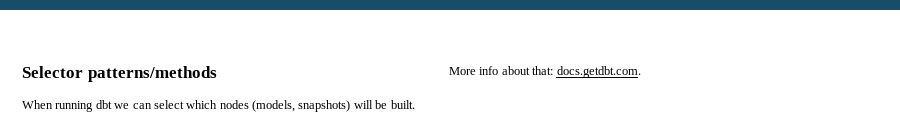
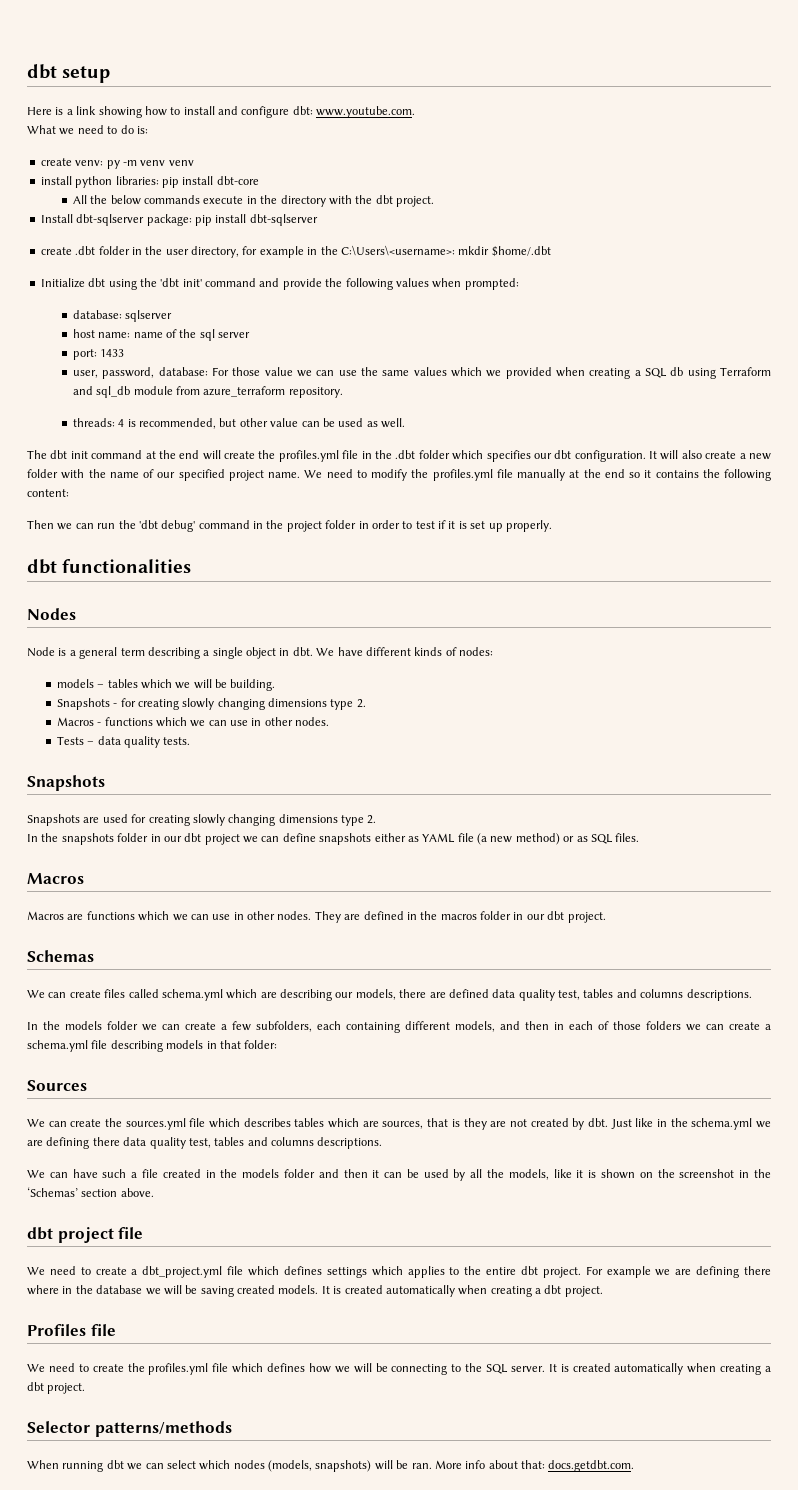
+ dbt setup
+ Here is a link showing how to install and configure dbt: www.youtube.com.
+ What we need to do is:
+ create venv: py -m venv venv
+ install python libraries: pip install dbt-core
+ All the below commands execute in the directory with the dbt project.
+ Install dbt-sqlserver package: pip install dbt-sqlserver
+ create .dbt folder in the user directory, for example in the C:\Users\<username>: mkdir $home/.dbt
+ Initialize dbt using the 'dbt init' command and provide the following values when prompted:
+ database: sqlserver
+ host name: name of the sql server
+ port: 1433
+ user, password, database: For those value we can use the same values which we provided when creating a SQL db using Terraform and sql_db module from azure_terraform repository.
+ threads: 4 is recommended, but other value can be used as well.
+ The dbt init command at the end will create the profiles.yml file in the .dbt folder which specifies our dbt configuration. It will also create a new folder with the name of our specified project name. We need to modify the profiles.yml file manually at the end so it contains the following content:
+ Then we can run the 'dbt debug' command in the project folder in order to test if it is set up properly.
+ dbt functionalities
+ Nodes
+ Node is a general term describing a single object in dbt. We have different kinds of nodes:
+ models – tables which we will be building.
+ Snapshots - for creating slowly changing dimensions type 2.
+ Macros - functions which we can use in other nodes.
+ Tests – data quality tests.
+ Snapshots
+ Snapshots are used for creating slowly changing dimensions type 2.
+ In the snapshots folder in our dbt project we can define snapshots either as YAML file (a new method) or as SQL files.
+ Macros
+ Macros are functions which we can use in other nodes. They are defined in the macros folder in our dbt project.
+ Schemas
+ We can create files called schema.yml which are describing our models, there are defined data quality test, tables and columns descriptions.
+ In the models folder we can create a few subfolders, each containing different models, and then in each of those folders we can create a schema.yml file describing models in that folder:
+ Sources
+ We can create the sources.yml file which describes tables which are sources, that is they are not created by dbt. Just like in the schema.yml we are defining there data quality test, tables and columns descriptions.
+ We can have such a file created in the models folder and then it can be used by all the models, like it is shown on the screenshot in the ‘Schemas’ section above.
+ dbt project file
+ We need to create a dbt_project.yml file which defines settings which applies to the entire dbt project. For example we are defining there where in the database we will be saving created models. It is created automatically when creating a dbt project.
+ Profiles file
+ We need to create the profiles.yml file which defines how we will be connecting to the SQL server. It is created automatically when creating a dbt project.
- When running dbt we can select which nodes (models, snapshots) will be built.
+ When running dbt we can select which nodes (models, snapshots) will be ran.

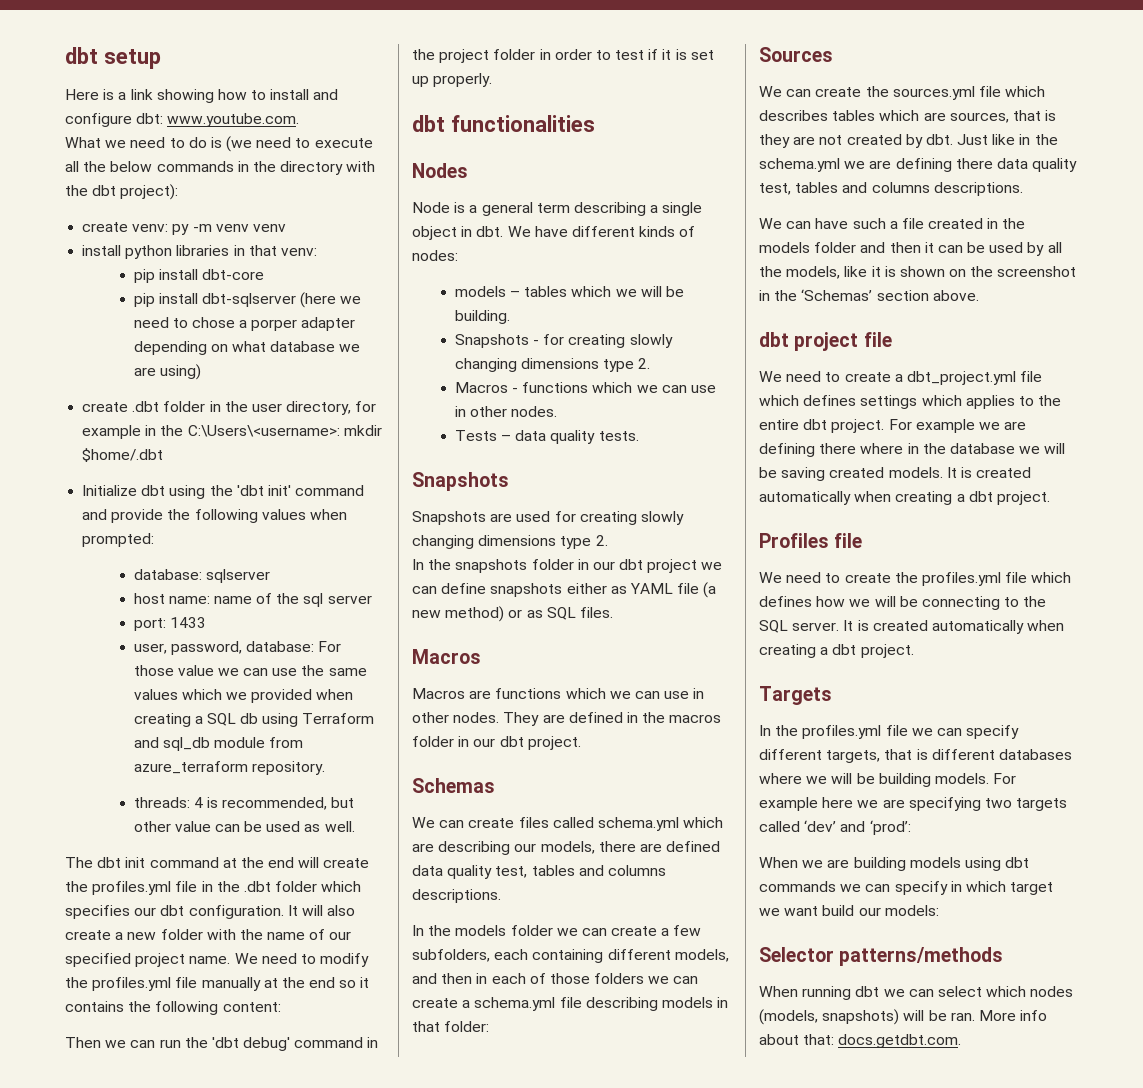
- What we need to do is:
+ What we need to do is (we need to execute all the below commands in the directory with the dbt project):
- install python libraries: pip install dbt-core
+ install python libraries in that venv:
+ pip install dbt-core
- All the below commands execute in the directory with the dbt project.
- Install dbt-sqlserver package: pip install dbt-sqlserver
+ pip install dbt-sqlserver (here we need to chose a porper adapter depending on what database we are using)
+ Targets
+ In the profiles.yml file we can specify different targets, that is different databases where we will be building models. For example here we are specifying two targets called ‘dev’ and ‘prod’:
+ When we are building models using dbt commands we can specify in which target we want build our models:

